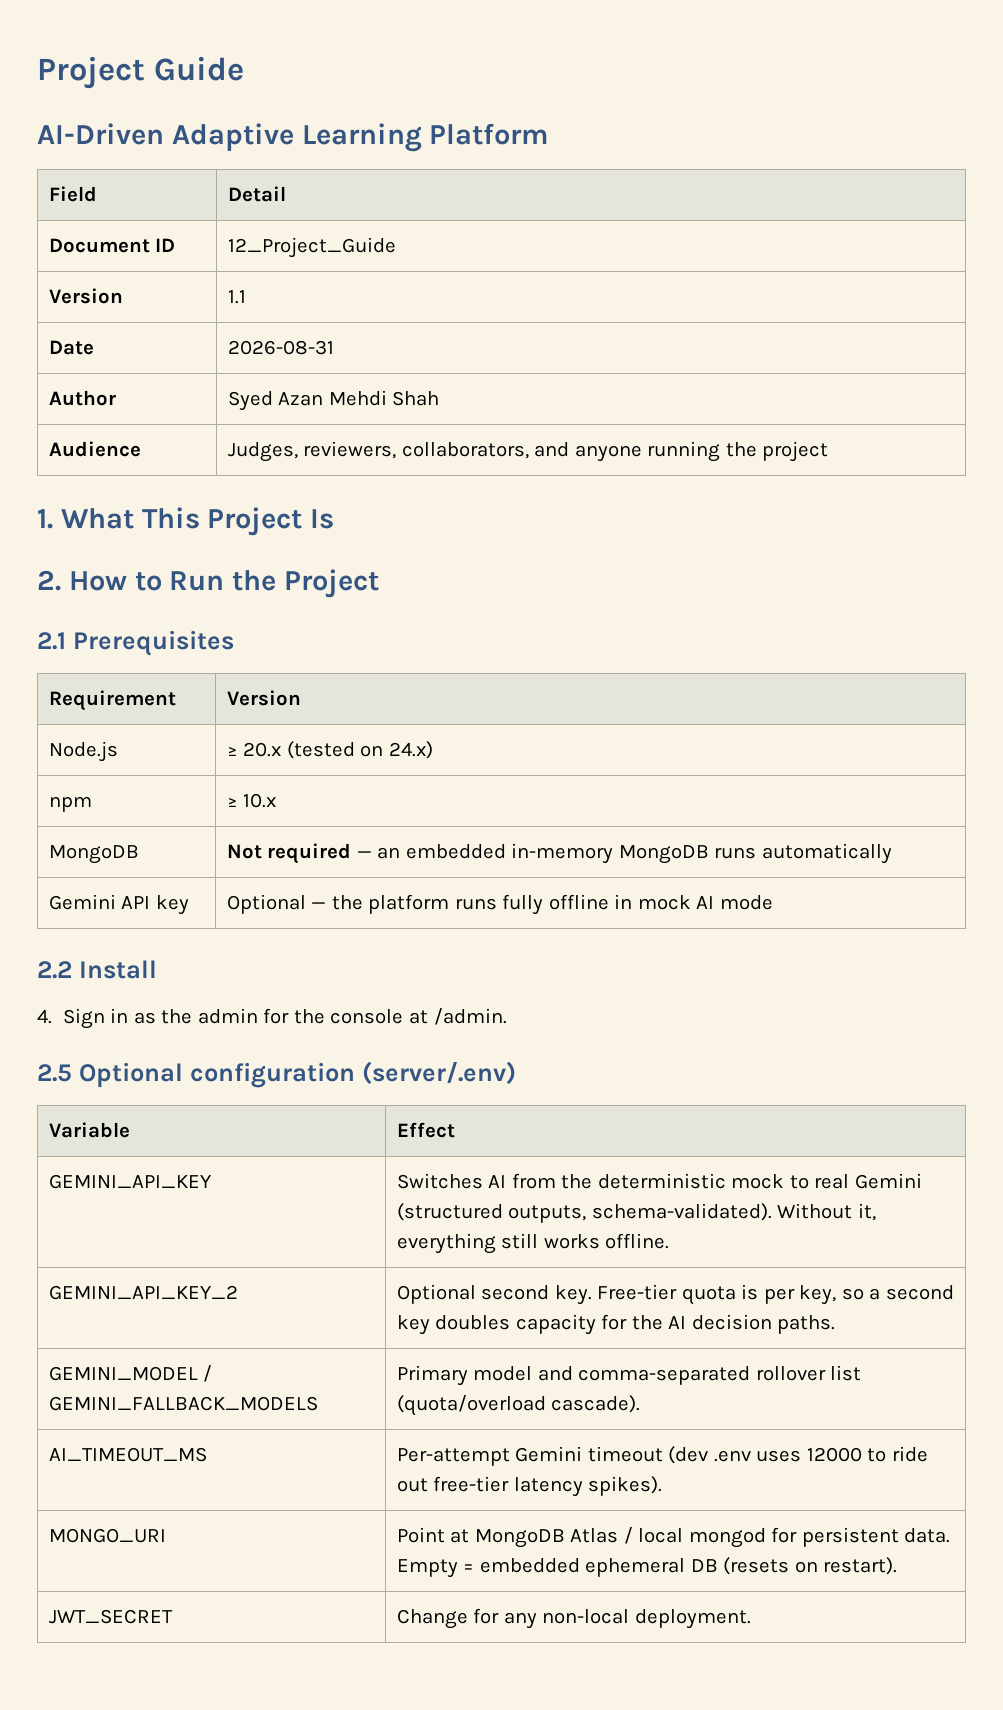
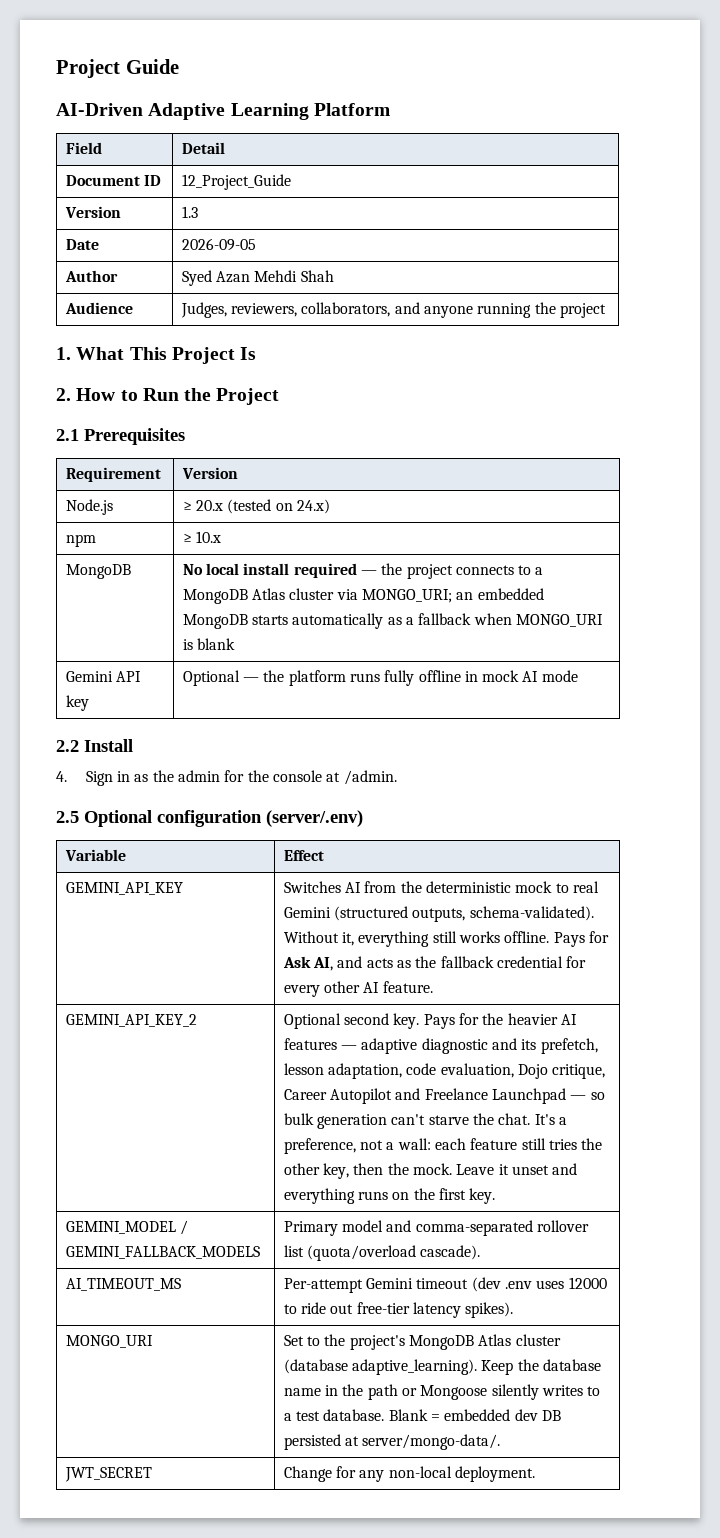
- Version | 1.1
+ Version | 1.3
- Date | 2026-08-31
+ Date | 2026-09-05
- MongoDB | Not required — an embedded in-memory MongoDB runs automatically
+ MongoDB | No local install required — the project connects to a MongoDB Atlas cluster via MONGO_URI; an embedded MongoDB starts automatically as a fallback when MONGO_URI is blank
- GEMINI_API_KEY | Switches AI from the deterministic mock to real Gemini (structured outputs, schema-validated). Without it, everything still works offline.
- GEMINI_API_KEY_2 | Optional second key. Free-tier quota is per key, so a second key doubles capacity for the AI decision paths.
+ GEMINI_API_KEY | Switches AI from the deterministic mock to real Gemini (structured outputs, schema-validated). Without it, everything still works offline. Pays for Ask AI, and acts as the fallback credential for every other AI feature.
+ GEMINI_API_KEY_2 | Optional second key. Pays for the heavier AI features — adaptive diagnostic and its prefetch, lesson adaptation, code evaluation, Dojo critique, Career Autopilot and Freelance Launchpad — so bulk generation can't starve the chat. It's a preference, not a wall: each feature still tries the other key, then the mock. Leave it unset and everything runs on the first key.
- MONGO_URI | Point at MongoDB Atlas / local mongod for persistent data. Empty = embedded ephemeral DB (resets on restart).
+ MONGO_URI | Set to the project's MongoDB Atlas cluster (database adaptive_learning). Keep the database name in the path or Mongoose silently writes to a test database. Blank = embedded dev DB persisted at server/mongo-data/.

